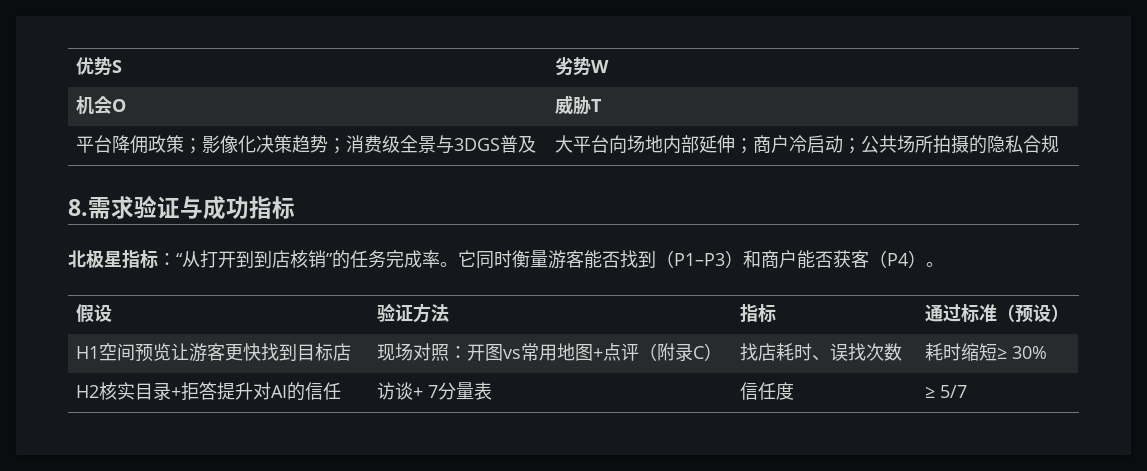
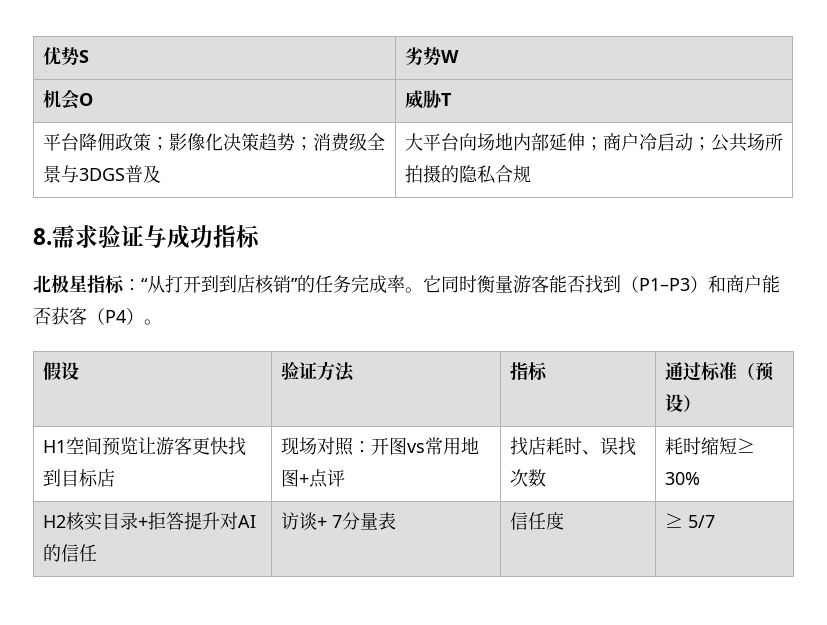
- H1空间预览让游客更快找到目标店 | 现场对照：开图vs常用地图+点评（附录C） | 找店耗时、误找次数 | 耗时缩短≥ 30%
+ H1空间预览让游客更快找到目标店 | 现场对照：开图vs常用地图+点评 | 找店耗时、误找次数 | 耗时缩短≥ 30%

